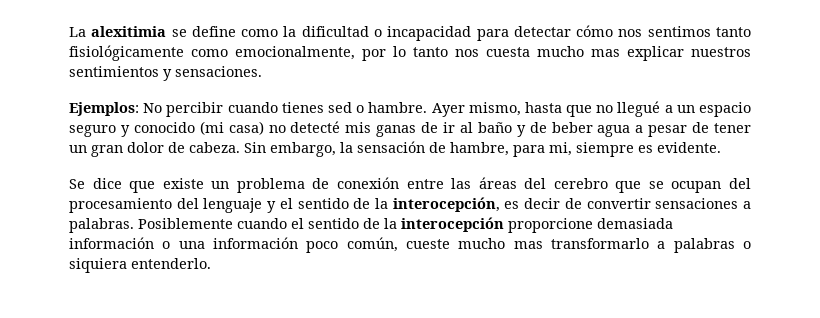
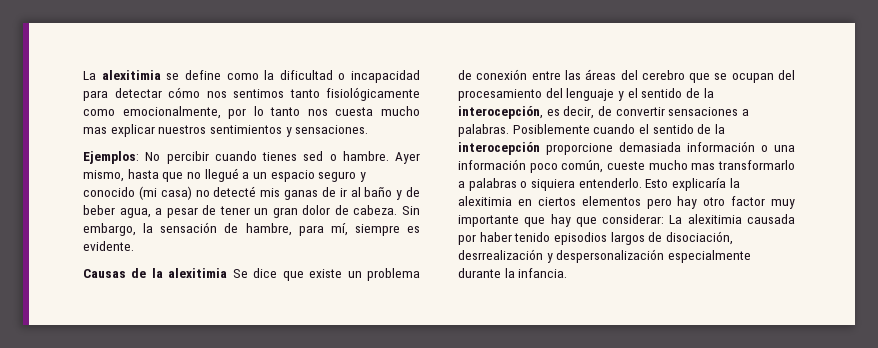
- Ayer mismo, hasta que no llegué a un espacio seguro y conocido (mi casa) no detecté mis ganas de ir al baño y de beber agua a pesar de tener un gran dolor de cabeza.
+ Ayer mismo, hasta que no llegué a un espacio seguro y conocido (mi casa) no detecté mis ganas de ir al baño y de beber agua, a pesar de tener un gran dolor de cabeza.
- Sin embargo, la sensación de hambre, para mi, siempre es evidente.
+ Sin embargo, la sensación de hambre, para mí, siempre es evidente.
- Se dice que existe un problema de conexión entre las áreas del cerebro que se ocupan del procesamiento del lenguaje y el sentido de la interocepción, es decir de convertir sensaciones a palabras.
+ Causas de la alexitimia Se dice que existe un problema de conexión entre las áreas del cerebro que se ocupan del procesamiento del lenguaje y el sentido de la interocepción, es decir, de convertir sensaciones a palabras.
+ Esto explicaría la alexitimia en ciertos elementos pero hay otro factor muy importante que hay que considerar: La alexitimia causada por haber tenido episodios largos de disociación, desrrealización y despersonalización especialmente durante la infancia.

